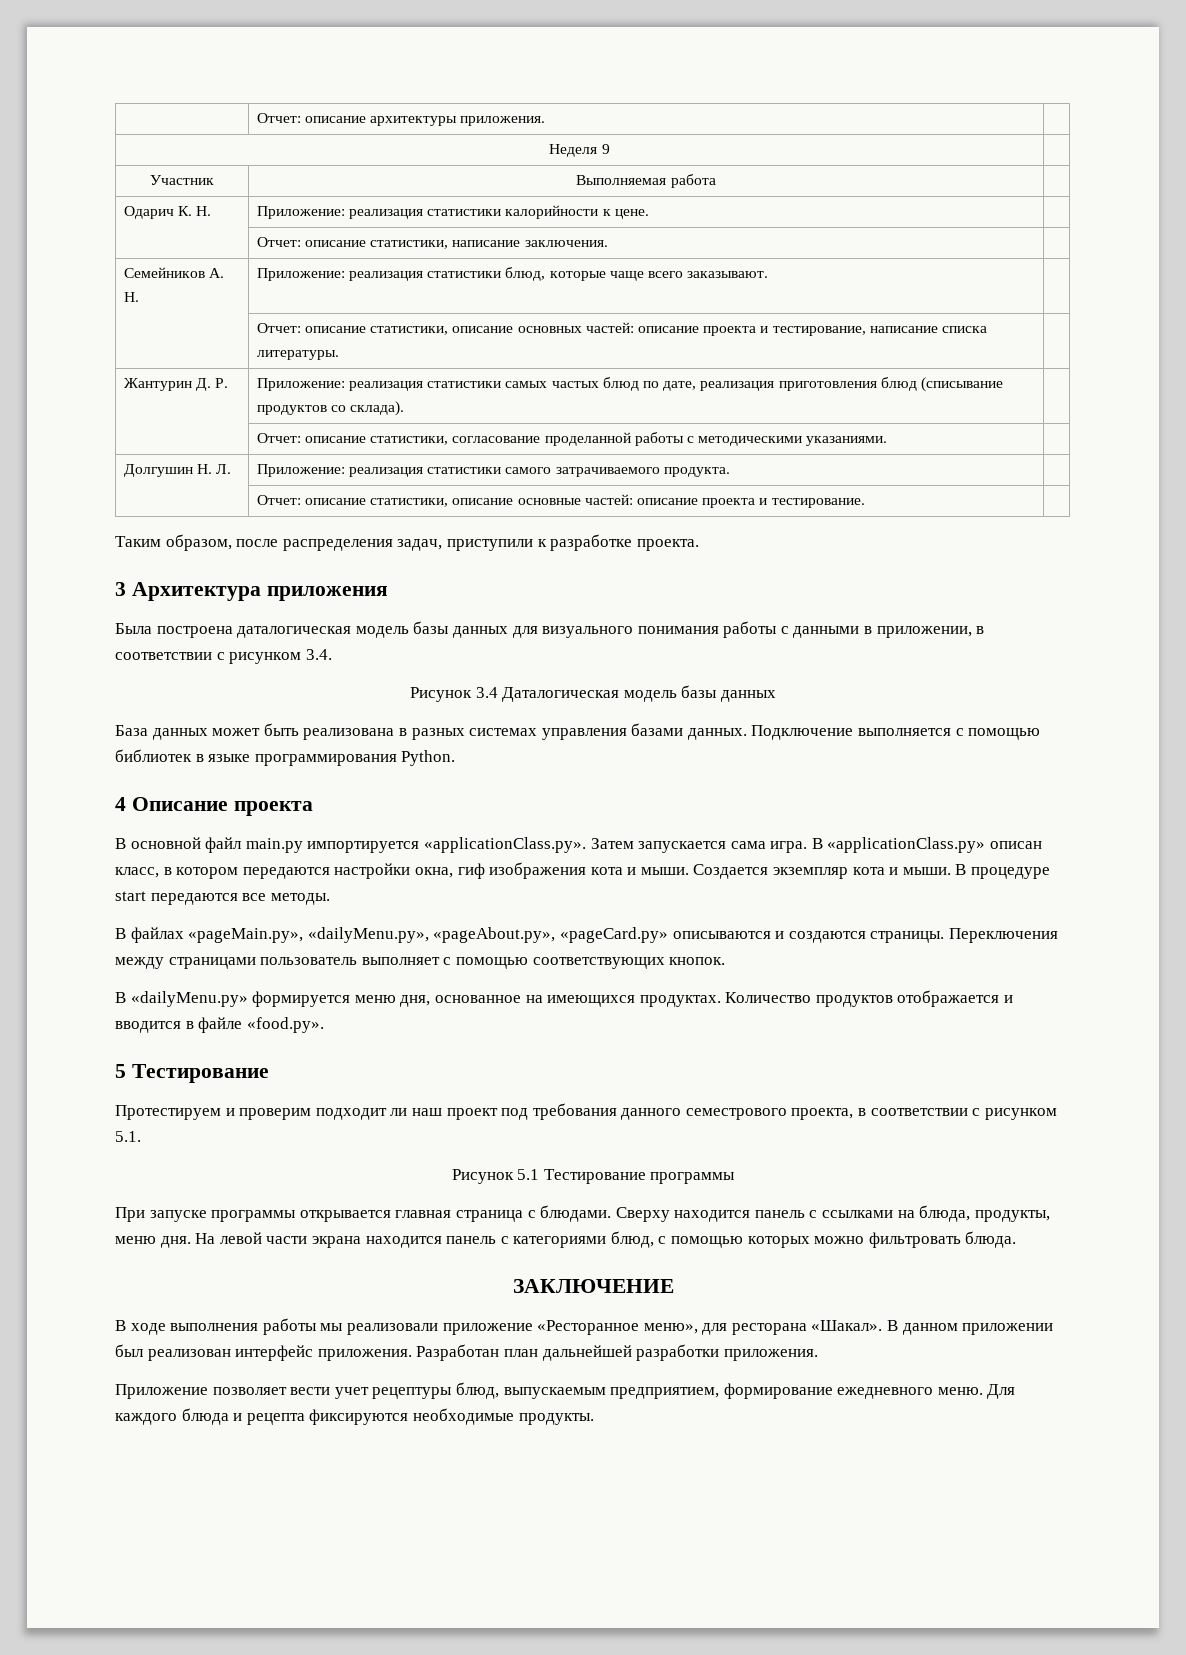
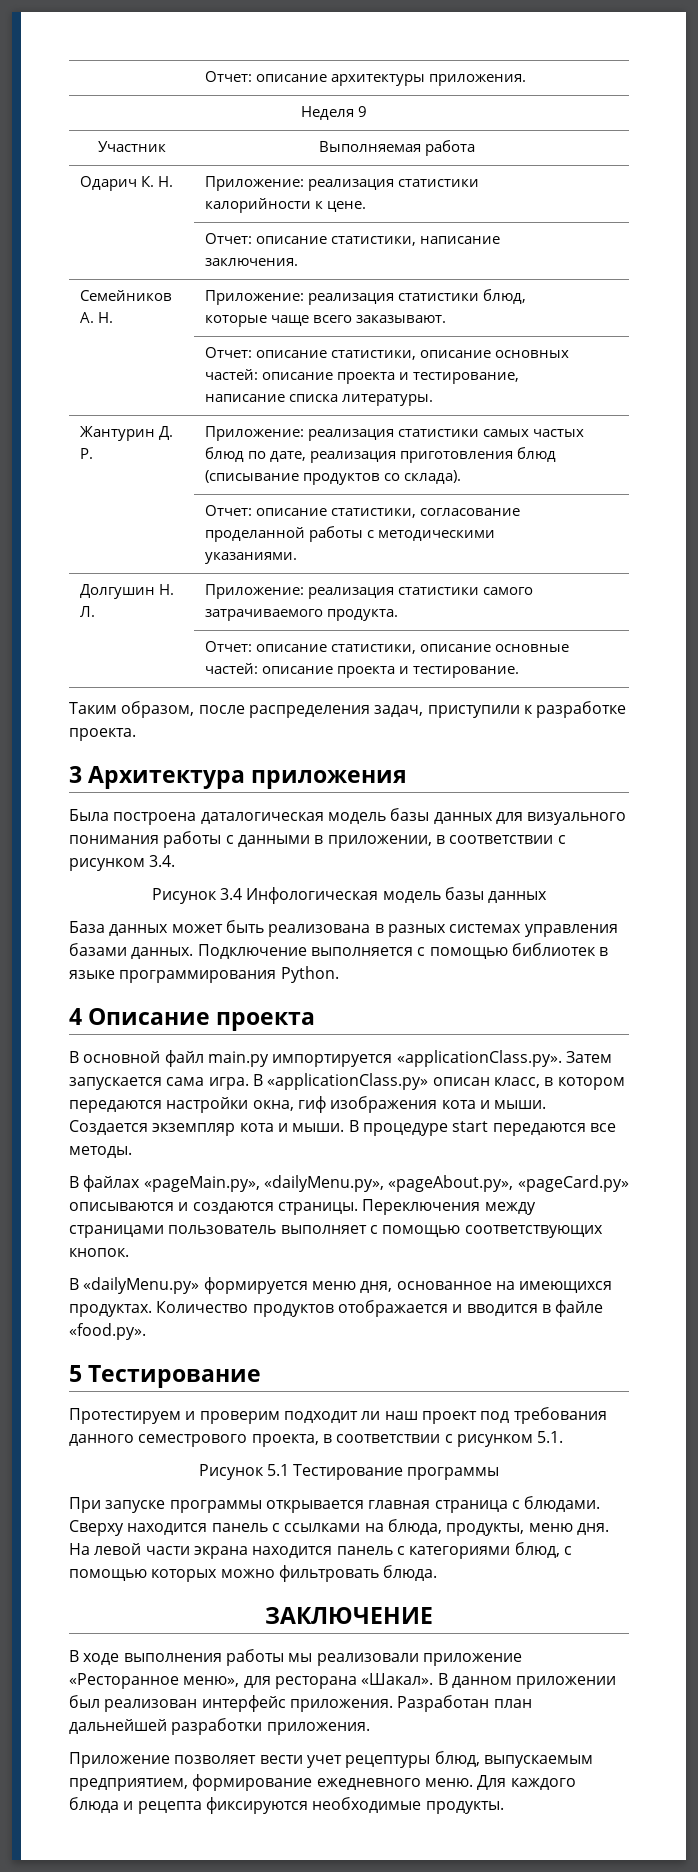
- Рисунок 3.4 Даталогическая модель базы данных
+ Рисунок 3.4 Инфологическая модель базы данных

